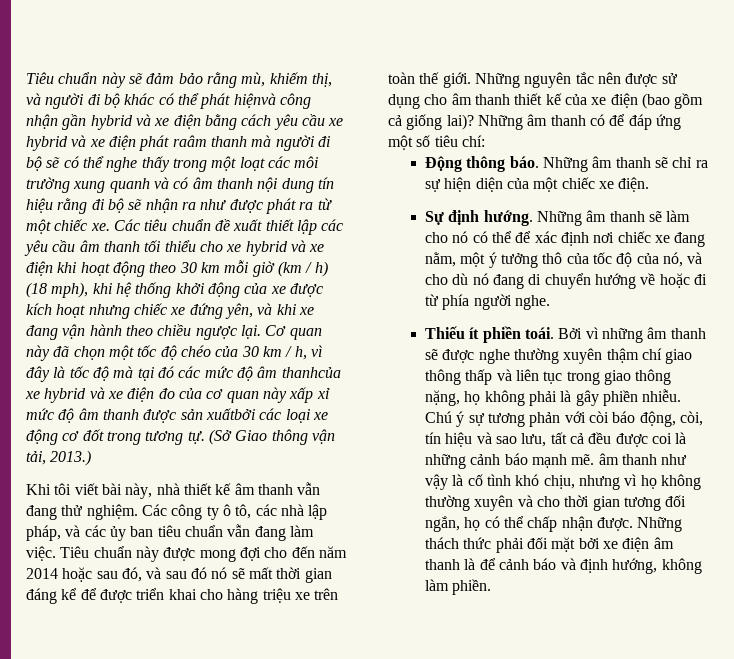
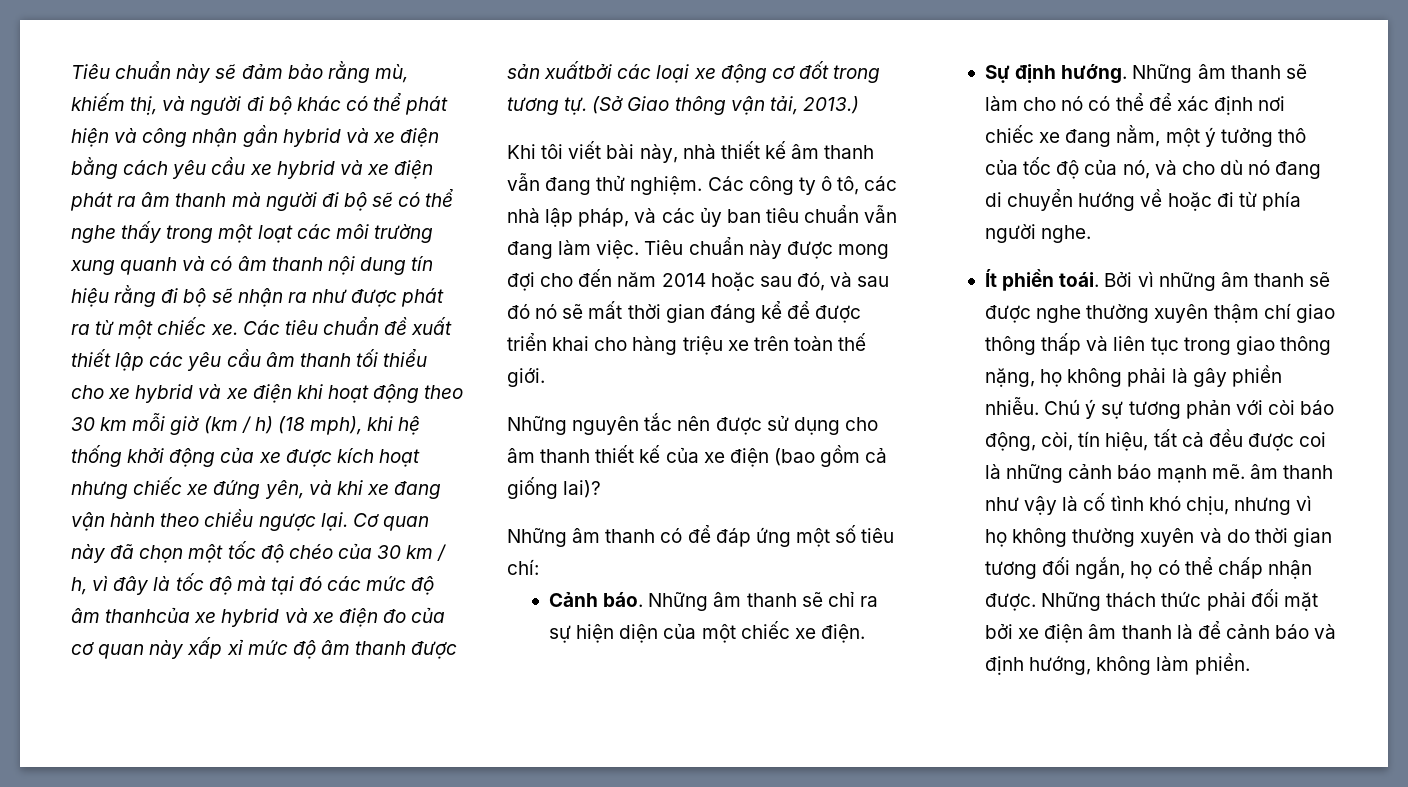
- Tiêu chuẩn này sẽ đảm bảo rằng mù, khiếm thị, và người đi bộ khác có thể phát hiệnvà công nhận gần hybrid và xe điện bằng cách yêu cầu xe hybrid và xe điện phát raâm thanh mà người đi bộ sẽ có thể nghe thấy trong một loạt các môi trường xung quanh và có âm thanh nội dung tín hiệu rằng đi bộ sẽ nhận ra như được phát ra từ một chiếc xe.
+ Tiêu chuẩn này sẽ đảm bảo rằng mù, khiếm thị, và người đi bộ khác có thể phát hiện và công nhận gần hybrid và xe điện bằng cách yêu cầu xe hybrid và xe điện phát ra âm thanh mà người đi bộ sẽ có thể nghe thấy trong một loạt các môi trường xung quanh và có âm thanh nội dung tín hiệu rằng đi bộ sẽ nhận ra như được phát ra từ một chiếc xe.
- Tiêu chuẩn này được mong đợi cho đến năm 2014 hoặc sau đó, và sau đó nó sẽ mất thời gian đáng kể để được triển khai cho hàng triệu xe trên toàn thế giới. Những nguyên tắc nên được sử dụng cho âm thanh thiết kế của xe điện (bao gồm cả giống lai)? Những âm thanh có để đáp ứng một số tiêu chí:
+ Tiêu chuẩn này được mong đợi cho đến năm 2014 hoặc sau đó, và sau đó nó sẽ mất thời gian đáng kể để được triển khai cho hàng triệu xe trên toàn thế giới.
+ Những nguyên tắc nên được sử dụng cho âm thanh thiết kế của xe điện (bao gồm cả giống lai)?
+ Những âm thanh có để đáp ứng một số tiêu chí:
- Động thông báo.
+ Cảnh báo.
- Thiếu ít phiền toái.
+ Ít phiền toái.
- Chú ý sự tương phản với còi báo động, còi, tín hiệu và sao lưu, tất cả đều được coi là những cảnh báo mạnh mẽ. âm thanh như vậy là cố tình khó chịu, nhưng vì họ không thường xuyên và cho thời gian tương đối ngắn, họ có thể chấp nhận được.
+ Chú ý sự tương phản với còi báo động, còi, tín hiệu, tất cả đều được coi là những cảnh báo mạnh mẽ. âm thanh như vậy là cố tình khó chịu, nhưng vì họ không thường xuyên và do thời gian tương đối ngắn, họ có thể chấp nhận được.

